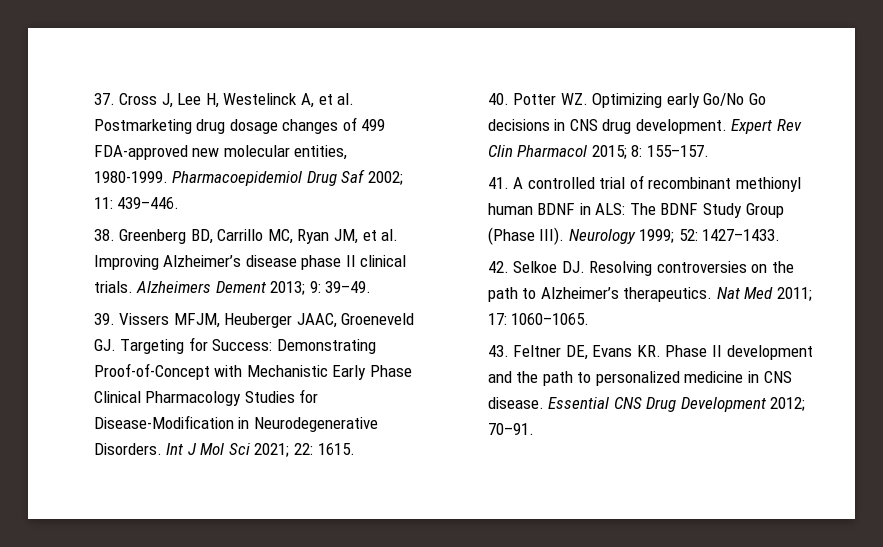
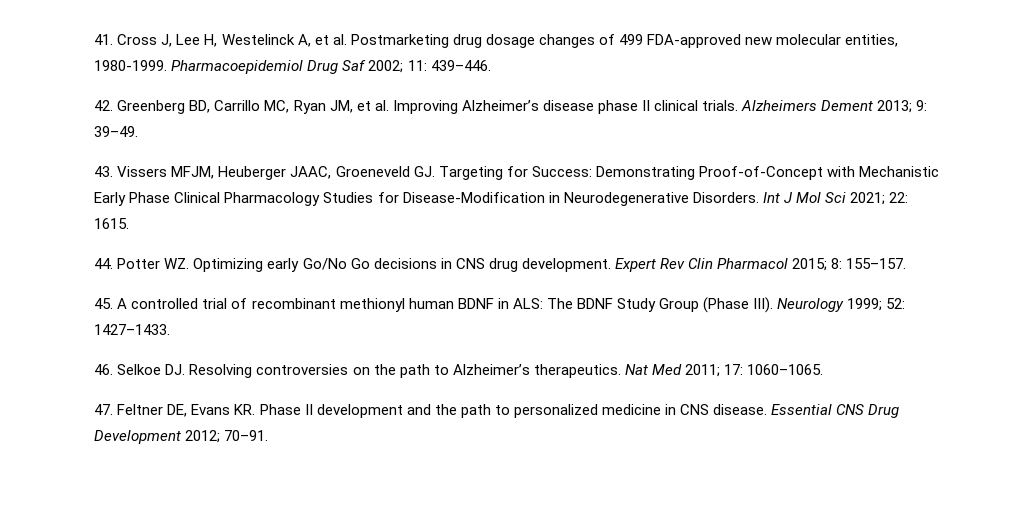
- 37. Cross J, Lee H, Westelinck A, et al. Postmarketing drug dosage changes of 499 FDA-approved new molecular entities, 1980-1999.
+ 41. Cross J, Lee H, Westelinck A, et al. Postmarketing drug dosage changes of 499 FDA-approved new molecular entities, 1980-1999.
- 38. Greenberg BD, Carrillo MC, Ryan JM, et al. Improving Alzheimer’s disease phase II clinical trials.
+ 42. Greenberg BD, Carrillo MC, Ryan JM, et al. Improving Alzheimer’s disease phase II clinical trials.
- 39. Vissers MFJM, Heuberger JAAC, Groeneveld GJ. Targeting for Success: Demonstrating Proof-of-Concept with Mechanistic Early Phase Clinical Pharmacology Studies for Disease-Modification in Neurodegenerative Disorders.
+ 43. Vissers MFJM, Heuberger JAAC, Groeneveld GJ. Targeting for Success: Demonstrating Proof-of-Concept with Mechanistic Early Phase Clinical Pharmacology Studies for Disease-Modification in Neurodegenerative Disorders.
- 40. Potter WZ. Optimizing early Go/No Go decisions in CNS drug development.
+ 44. Potter WZ. Optimizing early Go/No Go decisions in CNS drug development.
- 41. A controlled trial of recombinant methionyl human BDNF in ALS: The BDNF Study Group (Phase III).
+ 45. A controlled trial of recombinant methionyl human BDNF in ALS: The BDNF Study Group (Phase III).
- 42. Selkoe DJ. Resolving controversies on the path to Alzheimer’s therapeutics.
+ 46. Selkoe DJ. Resolving controversies on the path to Alzheimer’s therapeutics.
- 43. Feltner DE, Evans KR. Phase II development and the path to personalized medicine in CNS disease.
+ 47. Feltner DE, Evans KR. Phase II development and the path to personalized medicine in CNS disease.

